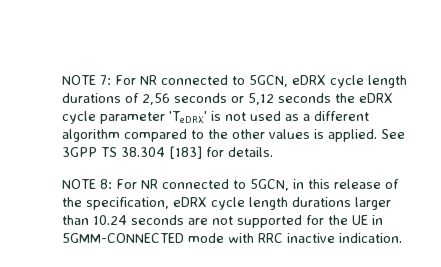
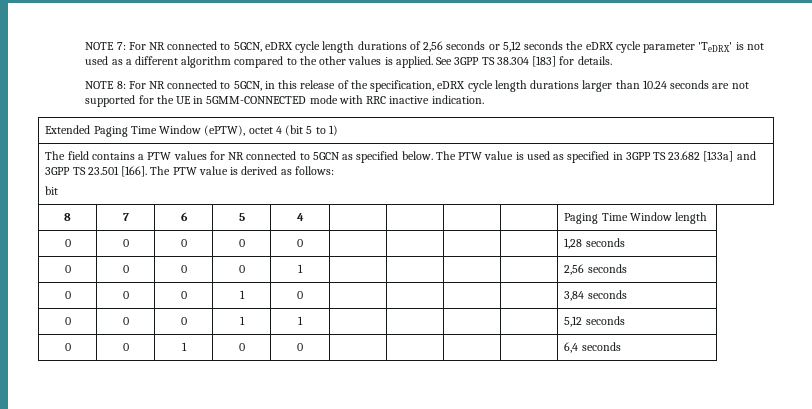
+ Extended Paging Time Window (ePTW), octet 4 (bit 5 to 1)
+ The field contains a PTW values for NR connected to 5GCN as specified below. The PTW value is used as specified in 3GPP TS 23.682 [133a] and 3GPP TS 23.501 [166]. The PTW value is derived as follows:
+ bit
+ 8 | 7 | 6 | 5 | 4 | | | | | Paging Time Window length
+ 0 | 0 | 0 | 0 | 0 | | | | | 1,28 seconds
+ 0 | 0 | 0 | 0 | 1 | | | | | 2,56 seconds
+ 0 | 0 | 0 | 1 | 0 | | | | | 3,84 seconds
+ 0 | 0 | 0 | 1 | 1 | | | | | 5,12 seconds
+ 0 | 0 | 1 | 0 | 0 | | | | | 6,4 seconds

